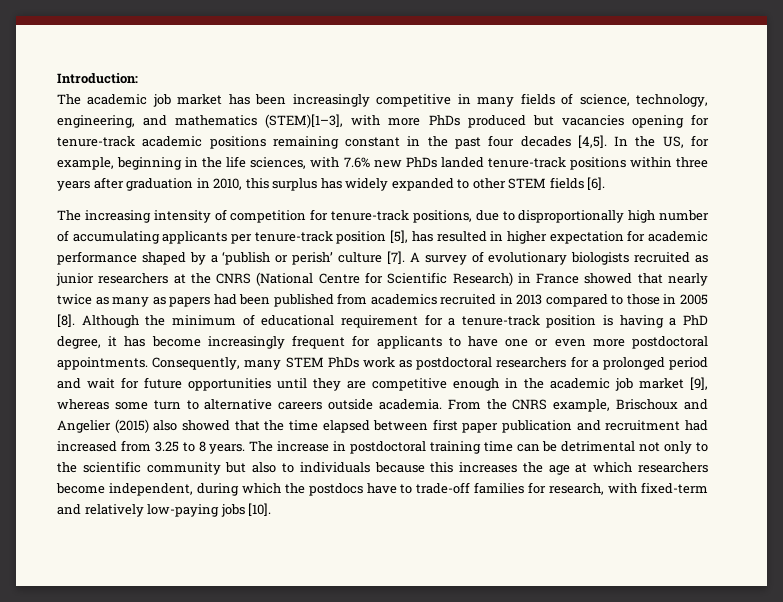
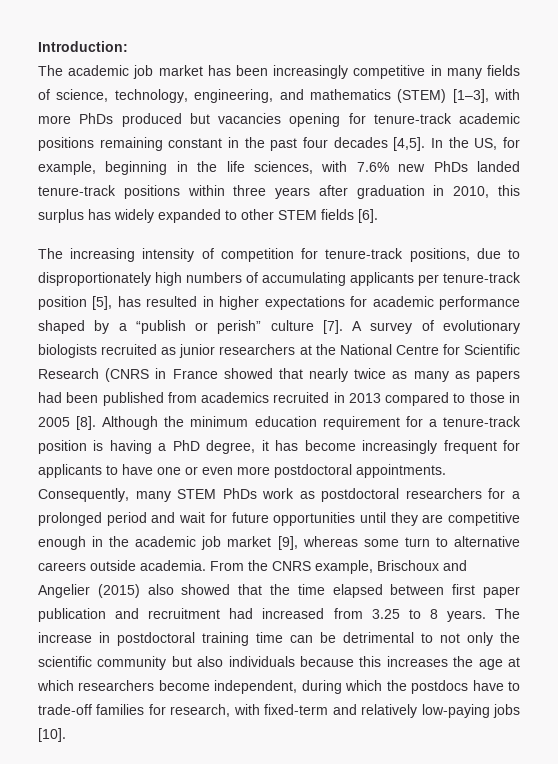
- The academic job market has been increasingly competitive in many fields of science, technology, engineering, and mathematics (STEM)[1–3], with more PhDs produced but vacancies opening for tenure-track academic positions remaining constant in the past four decades [4,5].
+ The academic job market has been increasingly competitive in many fields of science, technology, engineering, and mathematics (STEM) [1–3], with more PhDs produced but vacancies opening for tenure-track academic positions remaining constant in the past four decades [4,5].
- The increasing intensity of competition for tenure-track positions, due to disproportionally high number of accumulating applicants per tenure-track position [5], has resulted in higher expectation for academic performance shaped by a ‘publish or perish’ culture [7].
+ The increasing intensity of competition for tenure-track positions, due to disproportionately high numbers of accumulating applicants per tenure-track position [5], has resulted in higher expectations for academic performance shaped by a “publish or perish” culture [7].
- A survey of evolutionary biologists recruited as junior researchers at the CNRS (National Centre for Scientific Research) in France showed that nearly twice as many as papers had been published from academics recruited in 2013 compared to those in 2005 [8].
+ A survey of evolutionary biologists recruited as junior researchers at the National Centre for Scientific Research (CNRS in France showed that nearly twice as many as papers had been published from academics recruited in 2013 compared to those in 2005 [8].
- Although the minimum of educational requirement for a tenure-track position is having a PhD degree, it has become increasingly frequent for applicants to have one or even more postdoctoral appointments.
+ Although the minimum education requirement for a tenure-track position is having a PhD degree, it has become increasingly frequent for applicants to have one or even more postdoctoral appointments.
- The increase in postdoctoral training time can be detrimental not only to the scientific community but also to individuals because this increases the age at which researchers become independent, during which the postdocs have to trade-off families for research, with fixed-term and relatively low-paying jobs [10].
+ The increase in postdoctoral training time can be detrimental to not only the scientific community but also individuals because this increases the age at which researchers become independent, during which the postdocs have to trade-off families for research, with fixed-term and relatively low-paying jobs [10].

